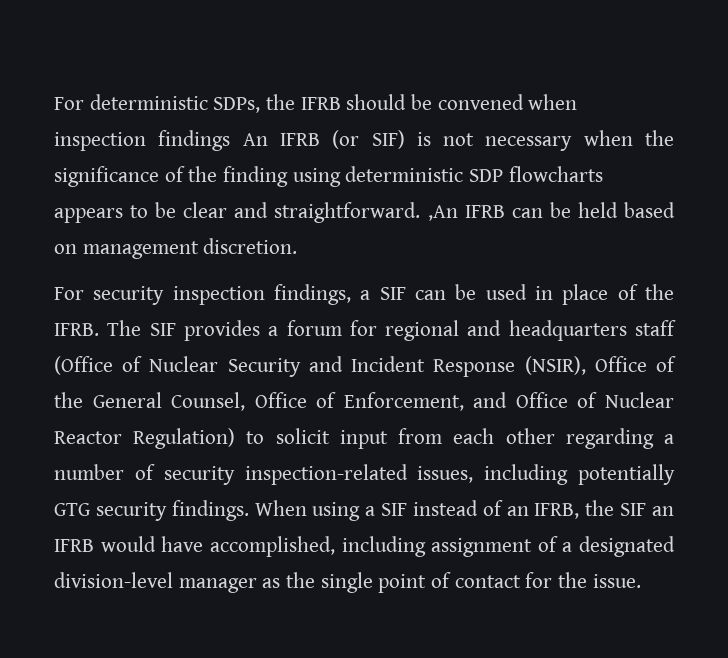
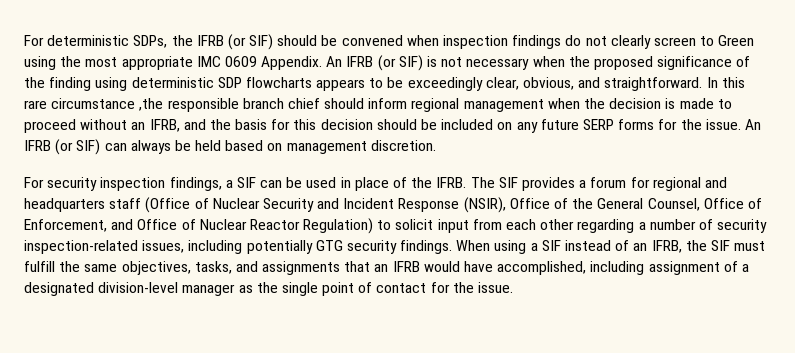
- For deterministic SDPs, the IFRB should be convened when inspection findings An IFRB (or SIF) is not necessary when the significance of the finding using deterministic SDP flowcharts appears to be clear and straightforward. ,An IFRB can be held based on management discretion.
+ For deterministic SDPs, the IFRB (or SIF) should be convened when inspection findings do not clearly screen to Green using the most appropriate IMC 0609 Appendix. An IFRB (or SIF) is not necessary when the proposed significance of the finding using deterministic SDP flowcharts appears to be exceedingly clear, obvious, and straightforward. In this rare circumstance ,the responsible branch chief should inform regional management when the decision is made to proceed without an IFRB, and the basis for this decision should be included on any future SERP forms for the issue. An IFRB (or SIF) can always be held based on management discretion.
- When using a SIF instead of an IFRB, the SIF an IFRB would have accomplished, including assignment of a designated division-level manager as the single point of contact for the issue.
+ When using a SIF instead of an IFRB, the SIF must fulfill the same objectives, tasks, and assignments that an IFRB would have accomplished, including assignment of a designated division-level manager as the single point of contact for the issue.

